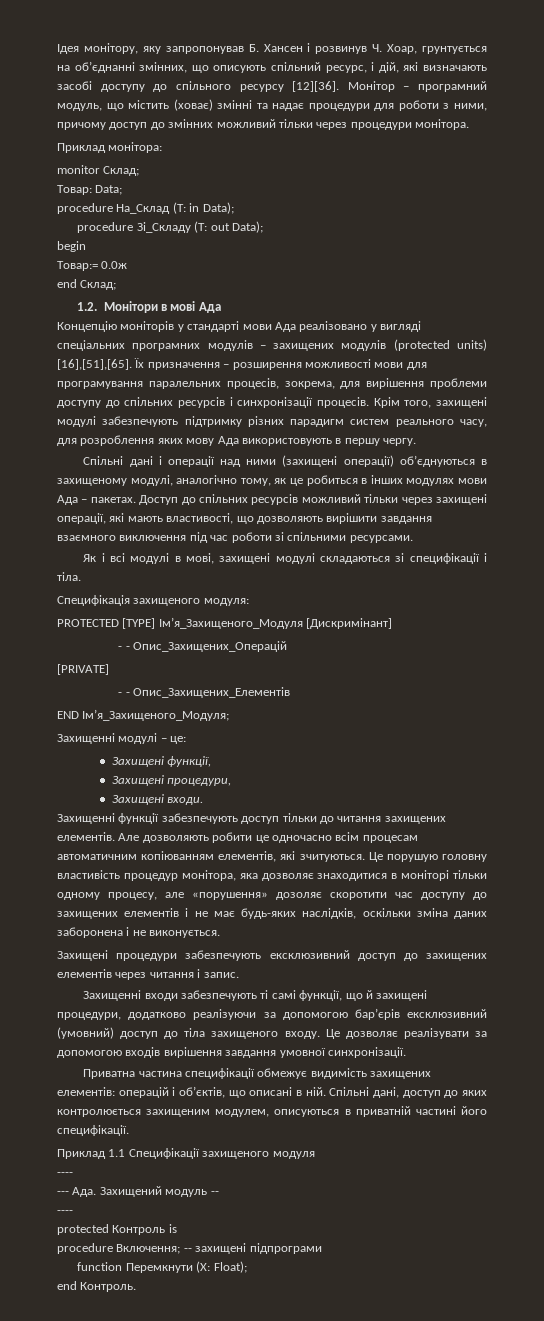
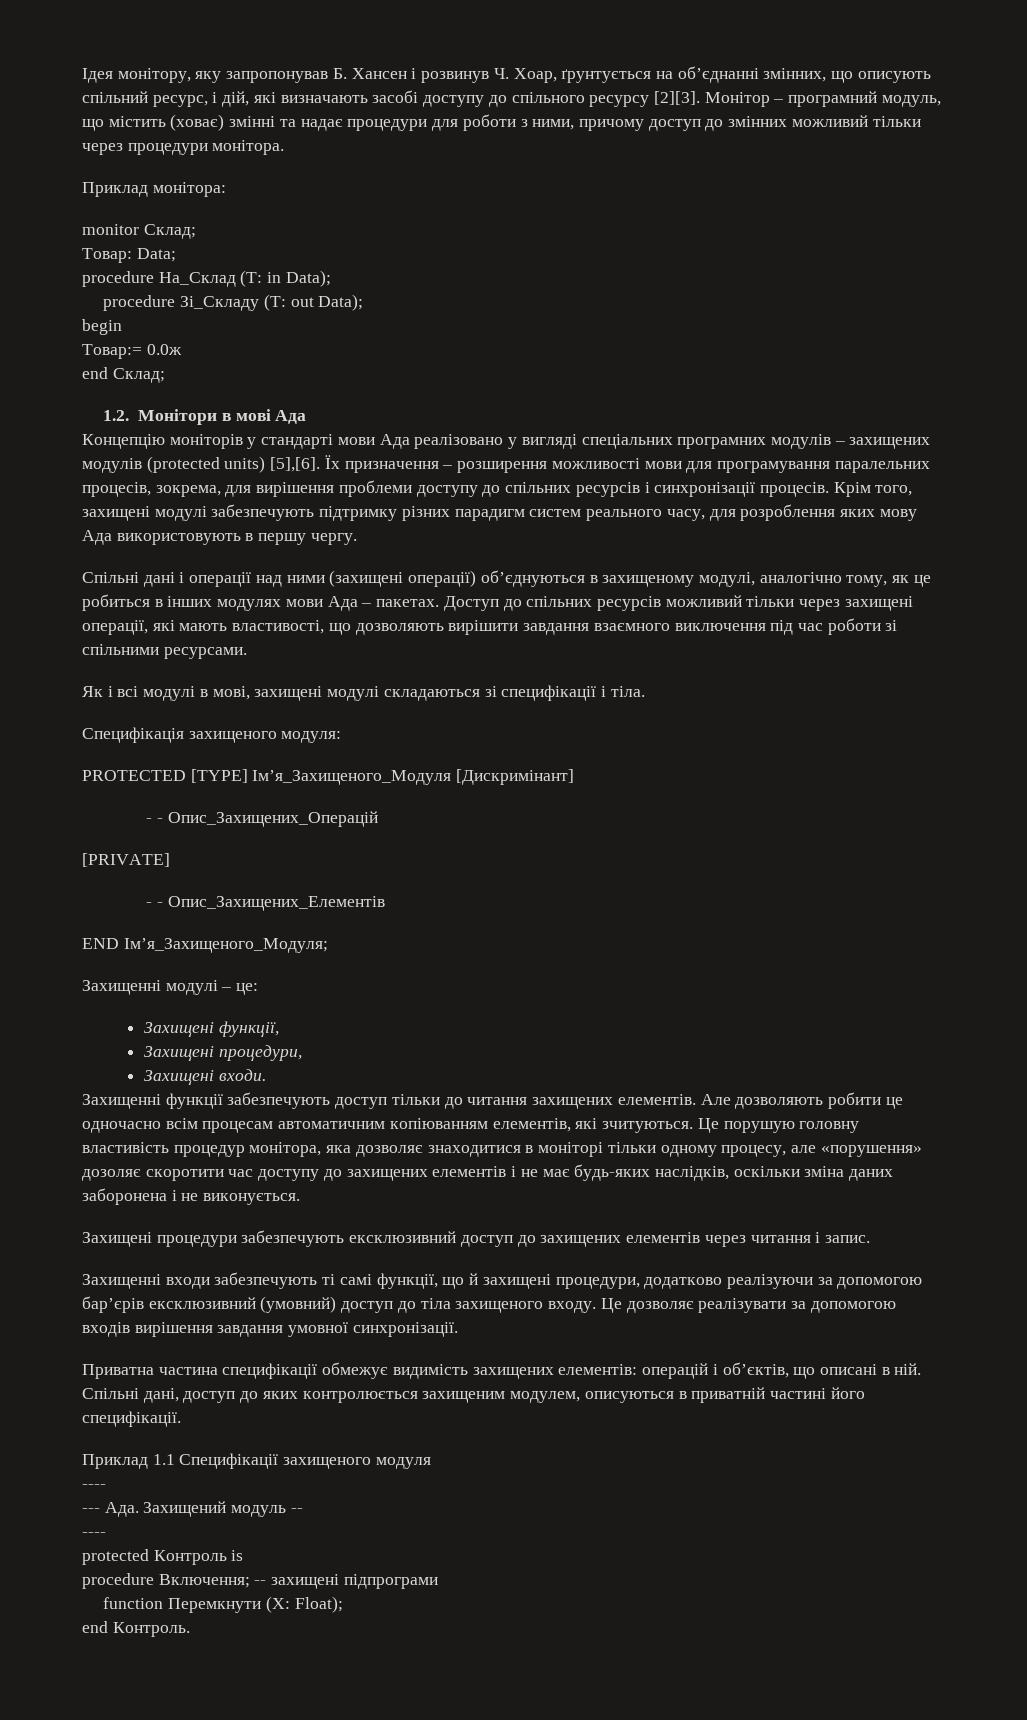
- Ідея монітору, яку запропонував Б. Хансен і розвинув Ч. Хоар, грунтується на об’єднанні змінних, що описують спільний ресурс, і дій, які визначають засобі доступу до спільного ресурсу [12][36].
+ Ідея монітору, яку запропонував Б. Хансен і розвинув Ч. Хоар, ґрунтується на об’єднанні змінних, що описують спільний ресурс, і дій, які визначають засобі доступу до спільного ресурсу [2][3].
- Концепцію моніторів у стандарті мови Ада реалізовано у вигляді спеціальних програмних модулів – захищених модулів (protected units) [16],[51],[65].
+ Концепцію моніторів у стандарті мови Ада реалізовано у вигляді спеціальних програмних модулів – захищених модулів (protected units) [5],[6].

